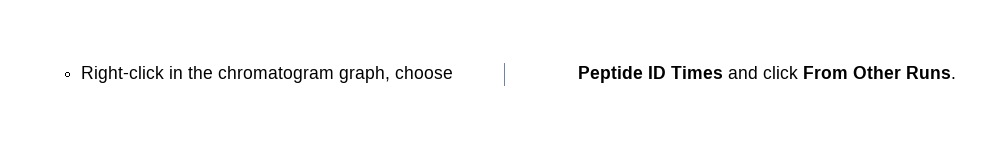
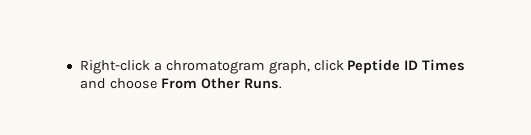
- Right-click in the chromatogram graph, choose Peptide ID Times and click From Other Runs.
+ Right-click a chromatogram graph, click Peptide ID Times and choose From Other Runs.

